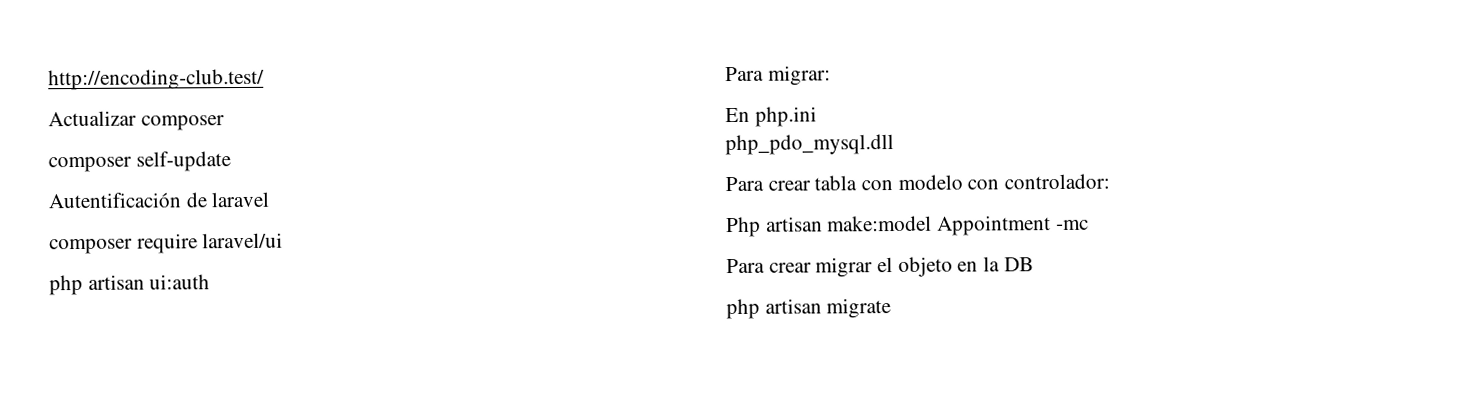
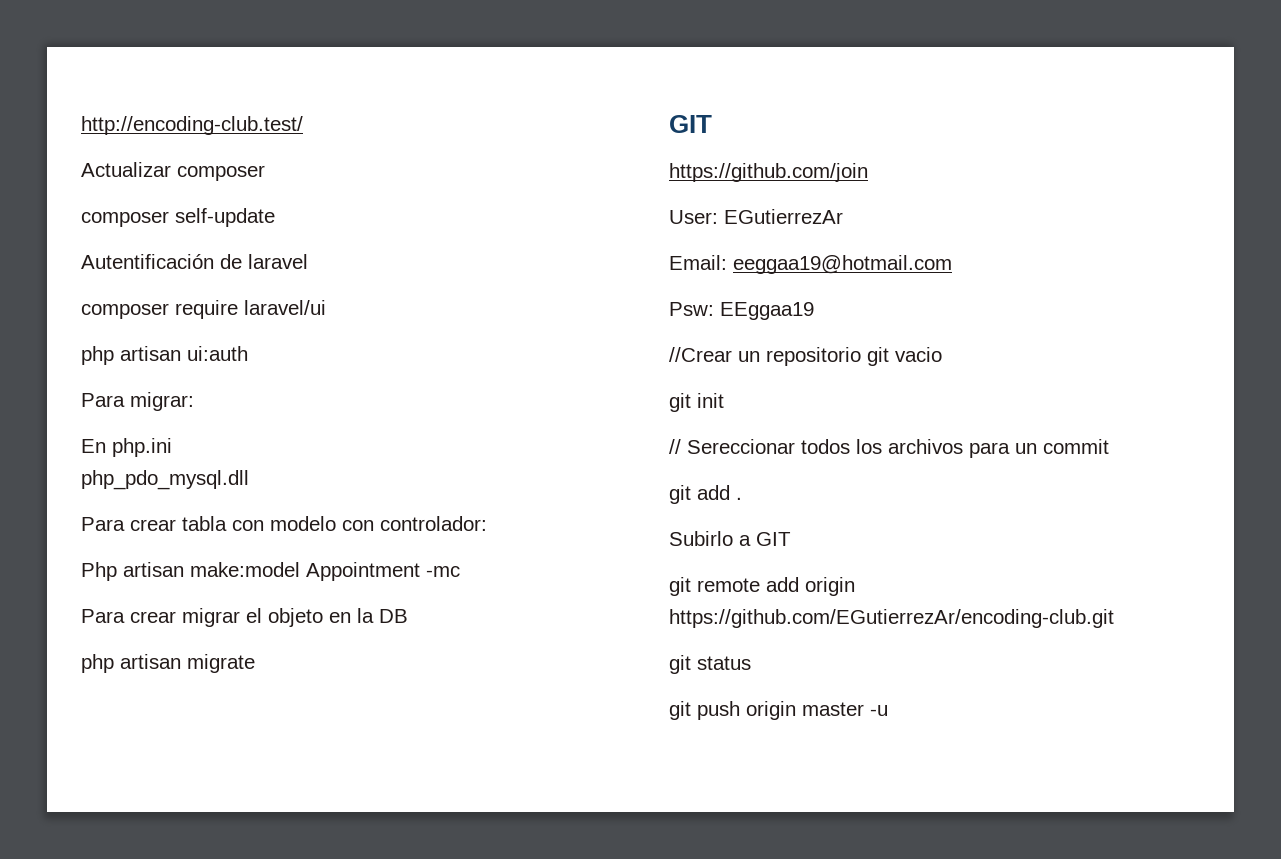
  php artisan migrate
+ GIT
+ https://github.com/join
+ User: EGutierrezAr
+ Email: eeggaa19@hotmail.com
+ Psw: EEggaa19
+ //Crear un repositorio git vacio
+ git init
+ // Sereccionar todos los archivos para un commit
+ git add .
+ Subirlo a GIT
+ git remote add origin https://github.com/EGutierrezAr/encoding-club.git
+ git status
+ git push origin master -u

